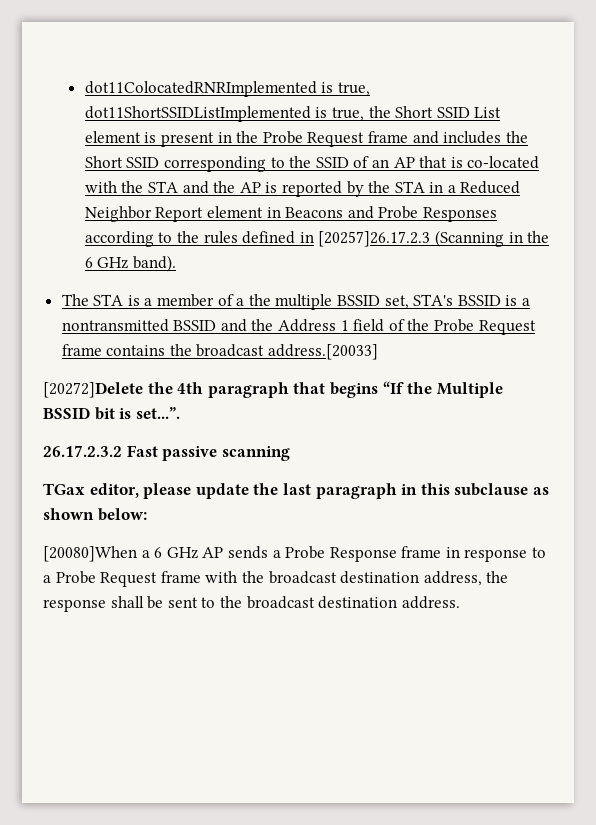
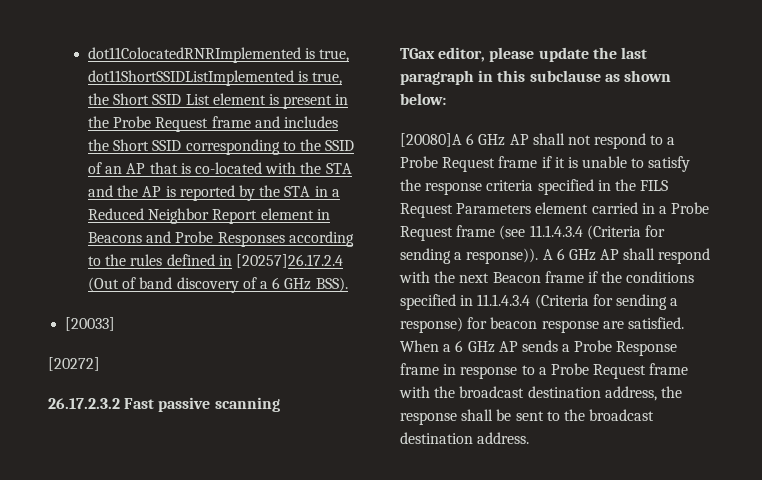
- dot11ColocatedRNRImplemented is true, dot11ShortSSIDListImplemented is true, the Short SSID List element is present in the Probe Request frame and includes the Short SSID corresponding to the SSID of an AP that is co-located with the STA and the AP is reported by the STA in a Reduced Neighbor Report element in Beacons and Probe Responses according to the rules defined in [20257]26.17.2.3 (Scanning in the 6 GHz band).
- The STA is a member of a the multiple BSSID set, STA's BSSID is a nontransmitted BSSID and the Address 1 field of the Probe Request frame contains the broadcast address.[20033]
- [20272]Delete the 4th paragraph that begins “If the Multiple BSSID bit is set...”.
+ dot11ColocatedRNRImplemented is true, dot11ShortSSIDListImplemented is true, the Short SSID List element is present in the Probe Request frame and includes the Short SSID corresponding to the SSID of an AP that is co-located with the STA and the AP is reported by the STA in a Reduced Neighbor Report element in Beacons and Probe Responses according to the rules defined in [20257]26.17.2.4 (Out of band discovery of a 6 GHz BSS).
+ [20033]
+ [20272]
- [20080]When a 6 GHz AP sends a Probe Response frame in response to a Probe Request frame with the broadcast destination address, the response shall be sent to the broadcast destination address.
+ [20080]A 6 GHz AP shall not respond to a Probe Request frame if it is unable to satisfy the response criteria specified in the FILS Request Parameters element carried in a Probe Request frame (see 11.1.4.3.4 (Criteria for sending a response)). A 6 GHz AP shall respond with the next Beacon frame if the conditions specified in 11.1.4.3.4 (Criteria for sending a response) for beacon response are satisfied. When a 6 GHz AP sends a Probe Response frame in response to a Probe Request frame with the broadcast destination address, the response shall be sent to the broadcast destination address.

